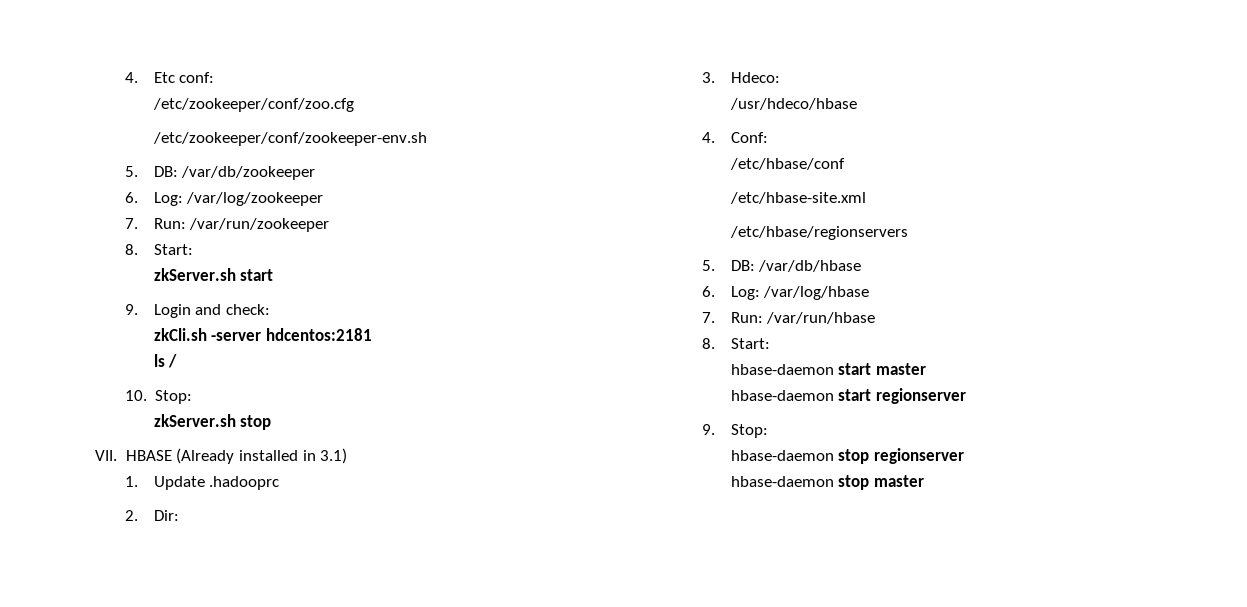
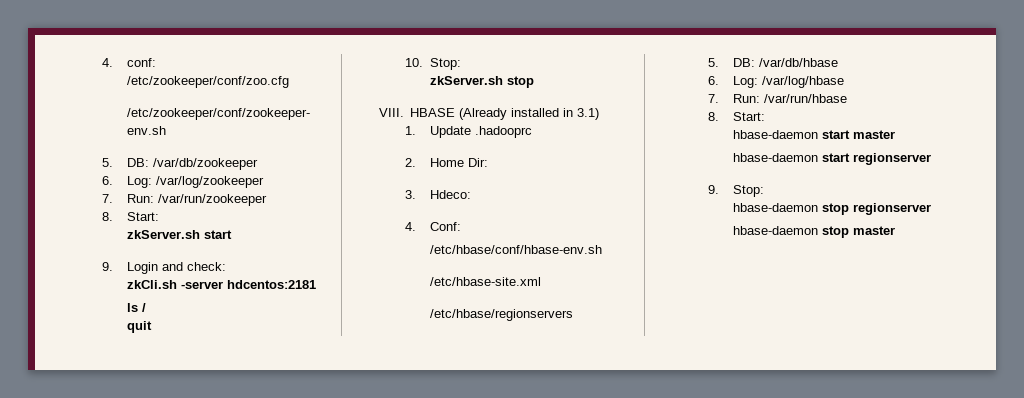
- 4. Etc conf:
+ 4. conf:
+ quit
- VII. HBASE (Already installed in 3.1)
+ VIII. HBASE (Already installed in 3.1)
- 2. Dir:
+ 2. Home Dir:
- /usr/hdeco/hbase
- /etc/hbase/conf
+ /etc/hbase/conf/hbase-env.sh

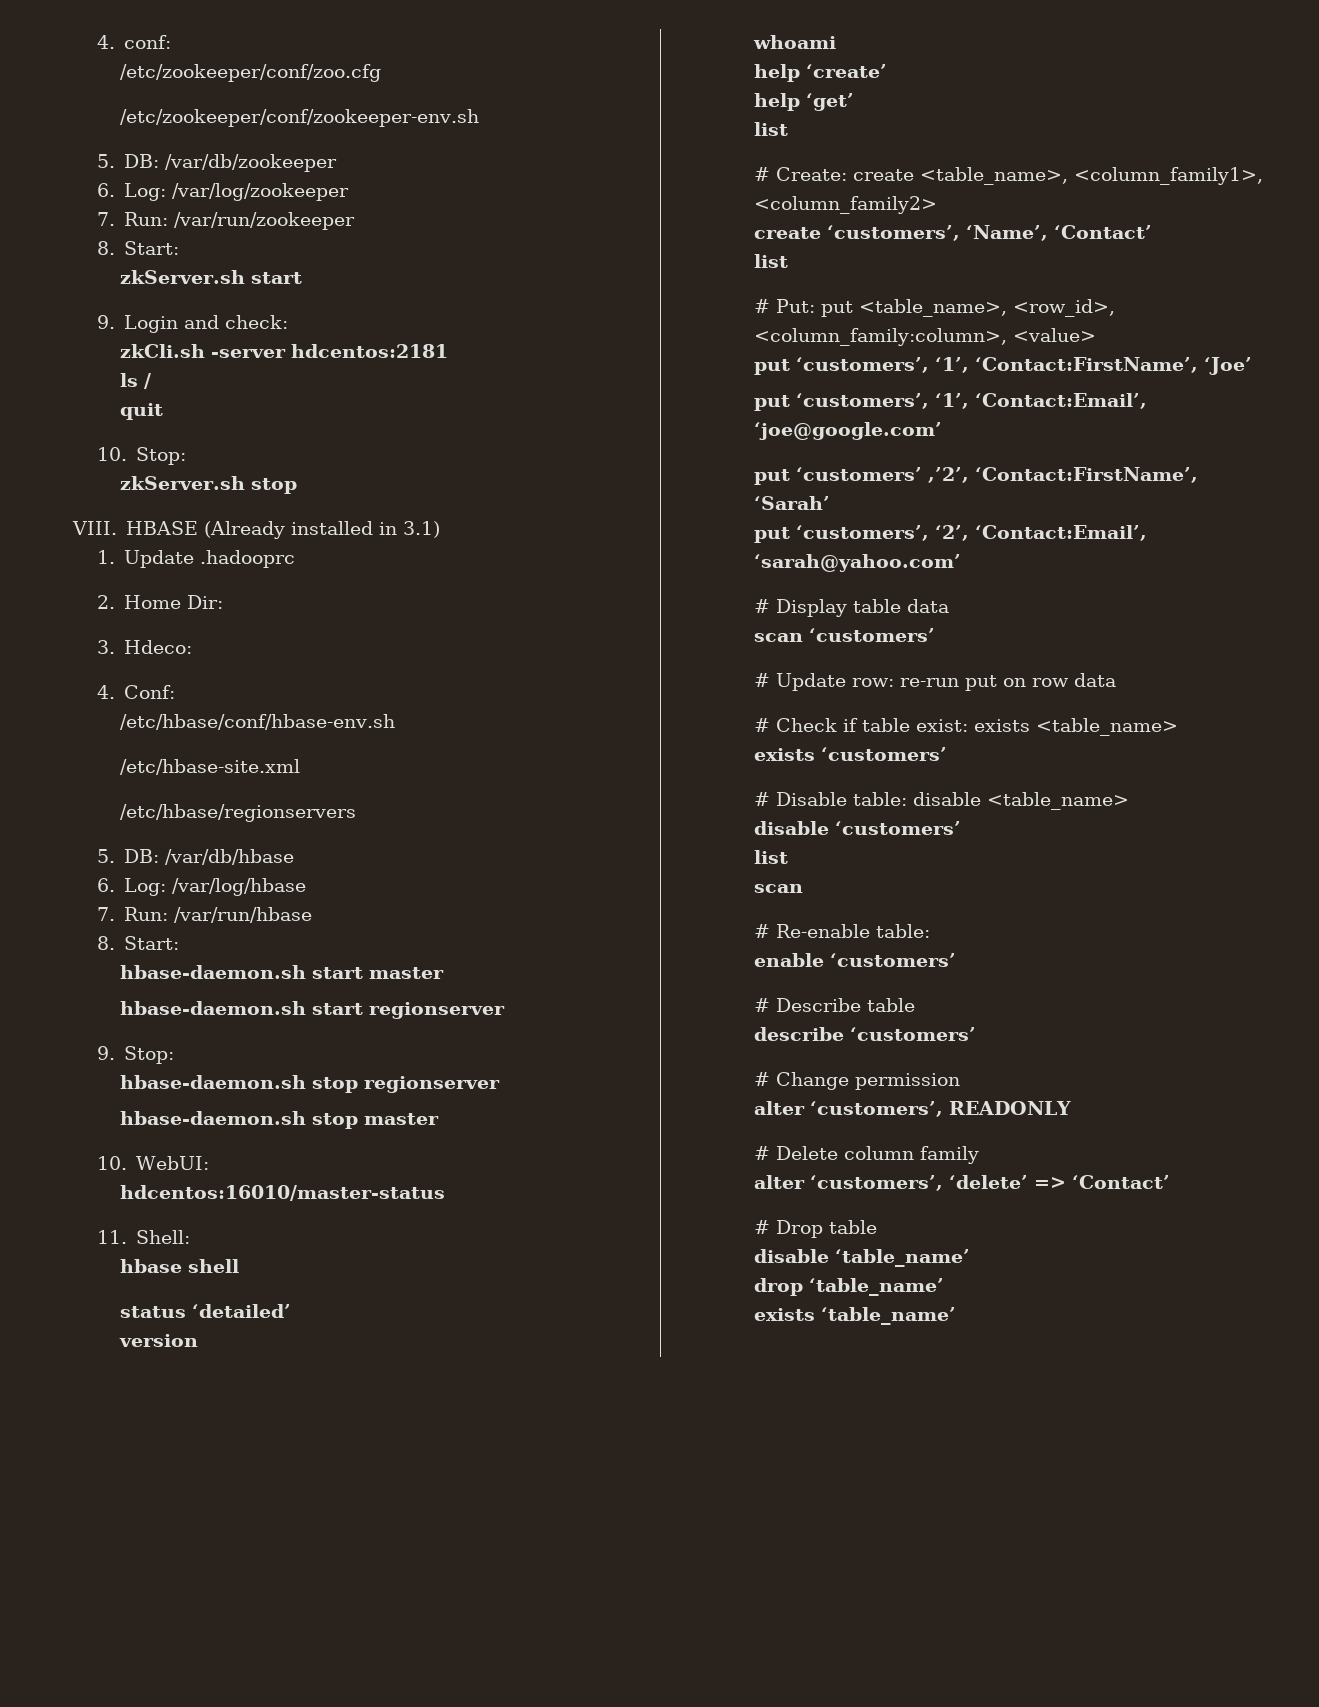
- hbase-daemon start master
+ hbase-daemon.sh start master
- hbase-daemon start regionserver
+ hbase-daemon.sh start regionserver
- hbase-daemon stop regionserver
+ hbase-daemon.sh stop regionserver
- hbase-daemon stop master
+ hbase-daemon.sh stop master
+ 10. WebUI:
+ hdcentos:16010/master-status
+ 11. Shell:
+ hbase shell
+ status ‘detailed’
+ version
+ whoami
+ help ‘create’
+ help ‘get’
+ list
+ # Create: create <table_name>, <column_family1>, <column_family2>
+ create ‘customers’, ‘Name’, ‘Contact’
+ list
+ # Put: put <table_name>, <row_id>, <column_family:column>, <value>
+ put ‘customers’, ‘1’, ‘Contact:FirstName’, ‘Joe’
+ put ‘customers’, ‘1’, ‘Contact:Email’, ‘joe@google.com’
+ put ‘customers’ ,’2’, ‘Contact:FirstName’, ‘Sarah’
+ put ‘customers’, ‘2’, ‘Contact:Email’, ‘sarah@yahoo.com’
+ # Display table data
+ scan ‘customers’
+ # Update row: re-run put on row data
+ # Check if table exist: exists <table_name>
+ exists ‘customers’
+ # Disable table: disable <table_name>
+ disable ‘customers’
+ list
+ scan
+ # Re-enable table:
+ enable ‘customers’
+ # Describe table
+ describe ‘customers’
+ # Change permission
+ alter ‘customers’, READONLY
+ # Delete column family
+ alter ‘customers’, ‘delete’ => ‘Contact’
+ # Drop table
+ disable ‘table_name’
+ drop ‘table_name’
+ exists ‘table_name’

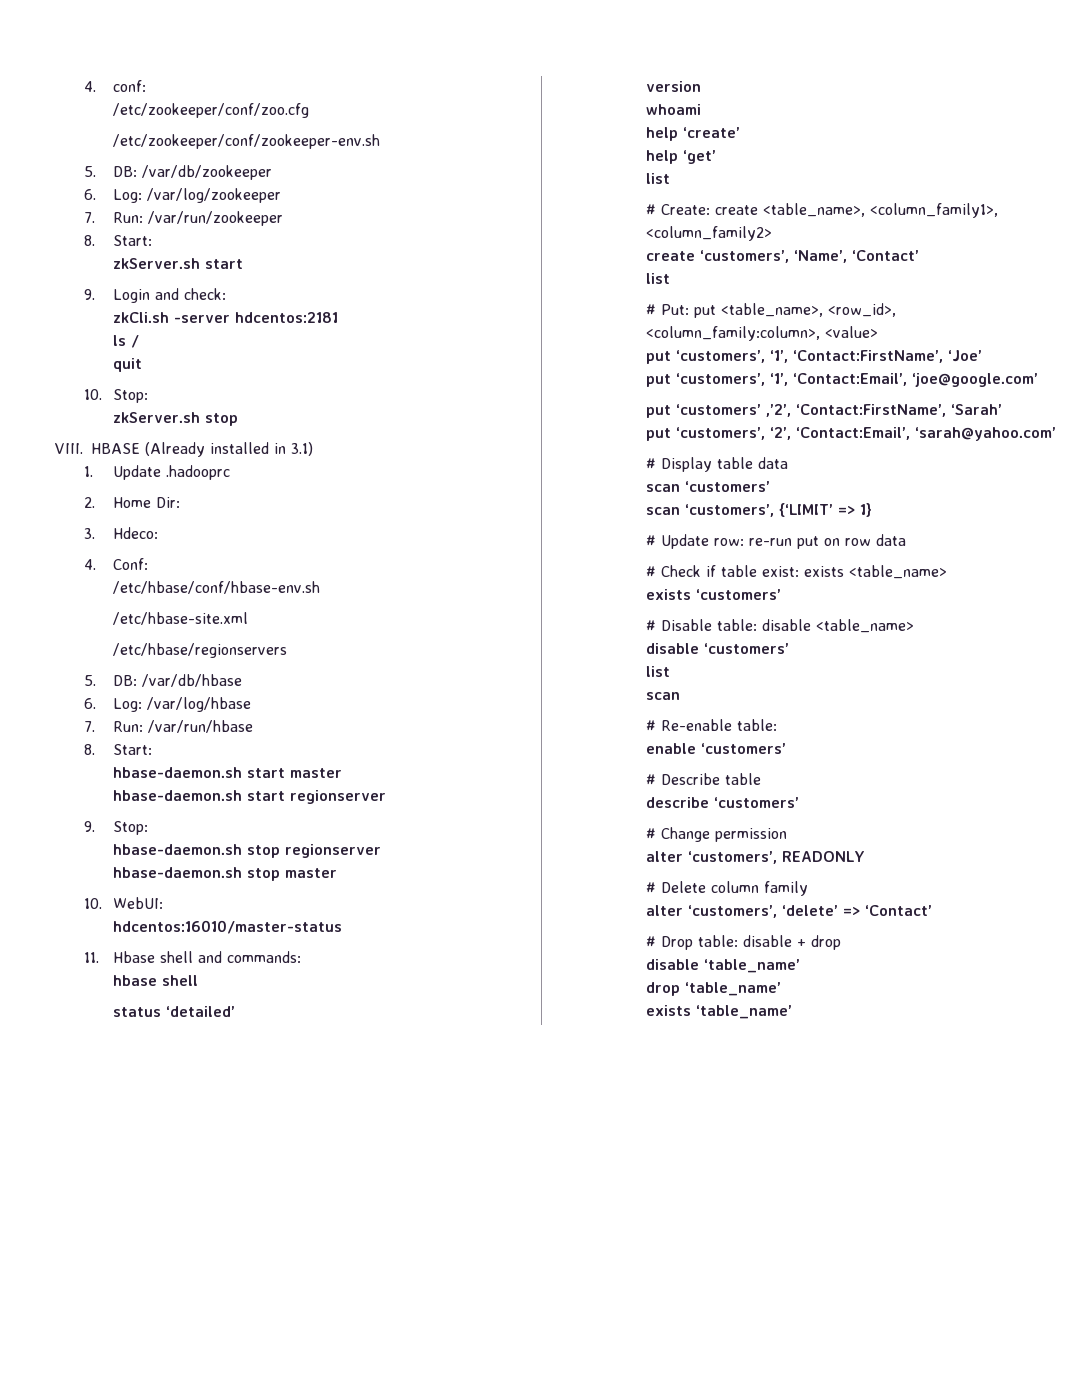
- 11. Shell:
+ 11. Hbase shell and commands:
+ scan ‘customers’, {‘LIMIT’ => 1}
- # Drop table
+ # Drop table: disable + drop

